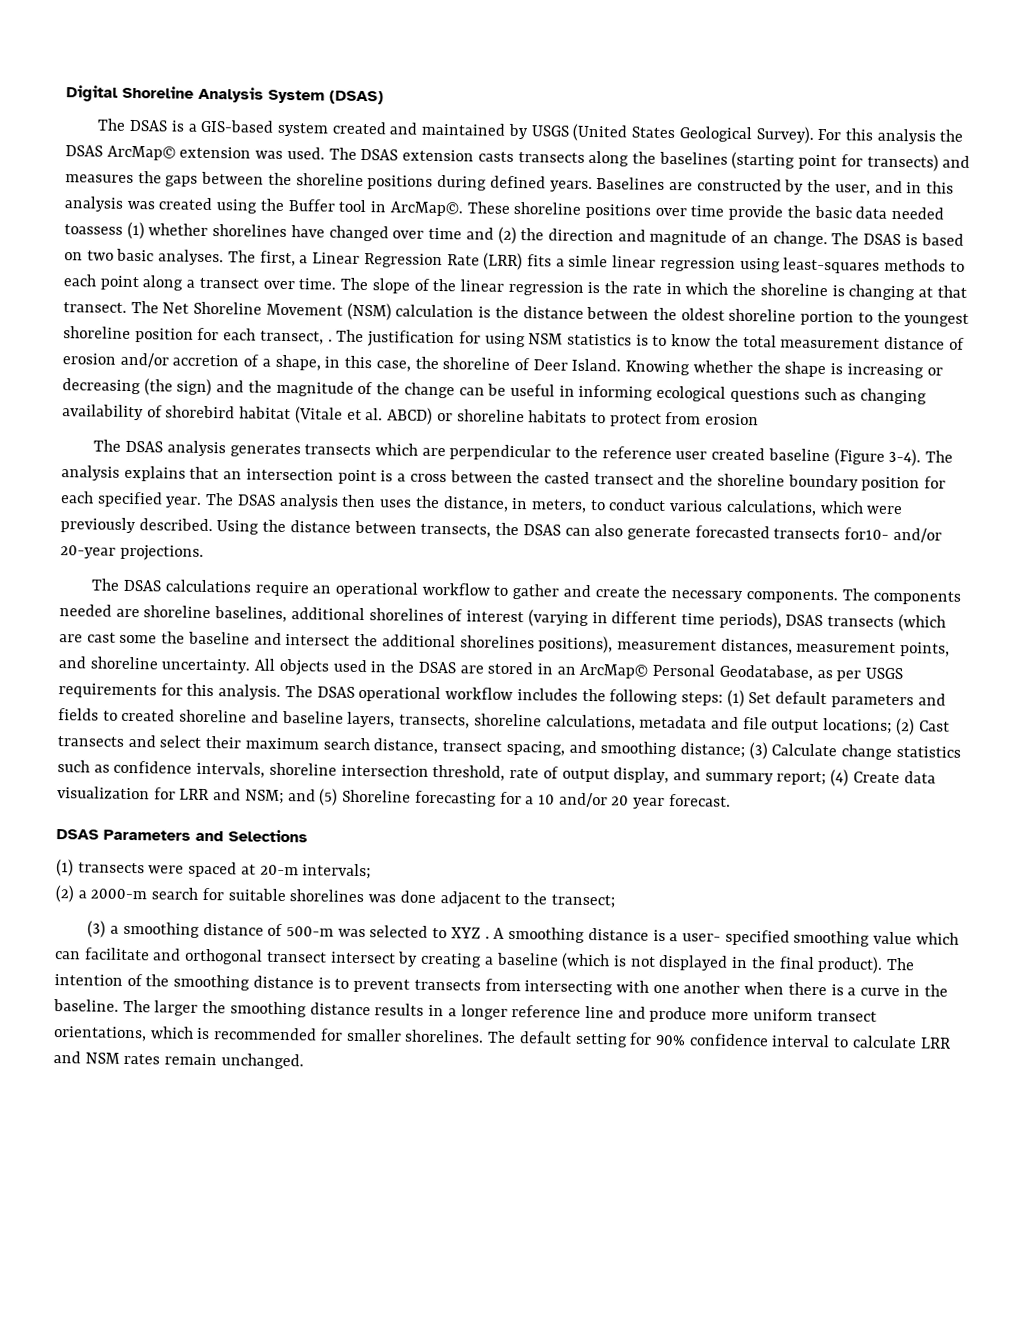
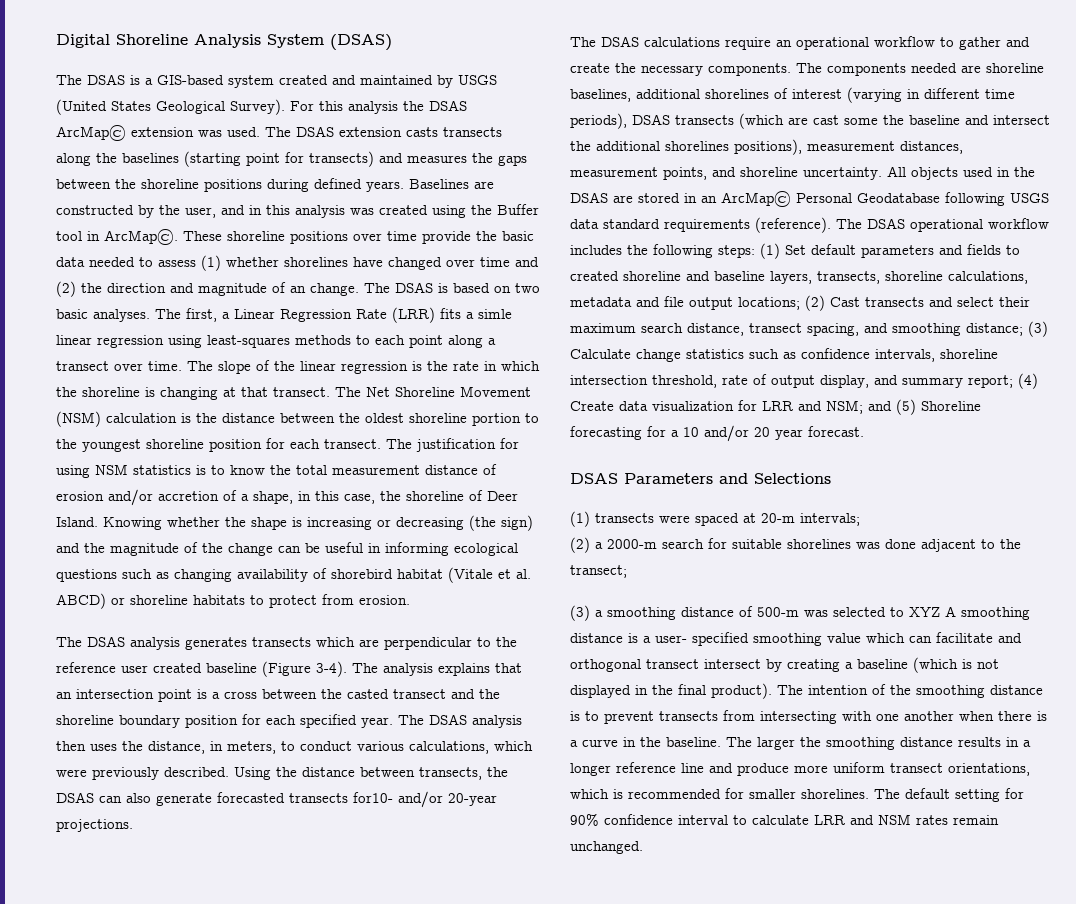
- These shoreline positions over time provide the basic data needed toassess (1) whether shorelines have changed over time and (2) the direction and magnitude of an change.
+ These shoreline positions over time provide the basic data needed to assess (1) whether shorelines have changed over time and (2) the direction and magnitude of an change.
- The Net Shoreline Movement (NSM) calculation is the distance between the oldest shoreline portion to the youngest shoreline position for each transect, .
+ The Net Shoreline Movement (NSM) calculation is the distance between the oldest shoreline portion to the youngest shoreline position for each transect.
- Knowing whether the shape is increasing or decreasing (the sign) and the magnitude of the change can be useful in informing ecological questions such as changing availability of shorebird habitat (Vitale et al. ABCD) or shoreline habitats to protect from erosion
+ Knowing whether the shape is increasing or decreasing (the sign) and the magnitude of the change can be useful in informing ecological questions such as changing availability of shorebird habitat (Vitale et al. ABCD) or shoreline habitats to protect from erosion.
- All objects used in the DSAS are stored in an ArcMap© Personal Geodatabase, as per USGS requirements for this analysis.
+ All objects used in the DSAS are stored in an ArcMap© Personal Geodatabase following USGS data standard requirements (reference).
- (3) a smoothing distance of 500-m was selected to XYZ . A smoothing distance is a user- specified smoothing value which can facilitate and orthogonal transect intersect by creating a baseline (which is not displayed in the final product).
+ (3) a smoothing distance of 500-m was selected to XYZ A smoothing distance is a user- specified smoothing value which can facilitate and orthogonal transect intersect by creating a baseline (which is not displayed in the final product).

